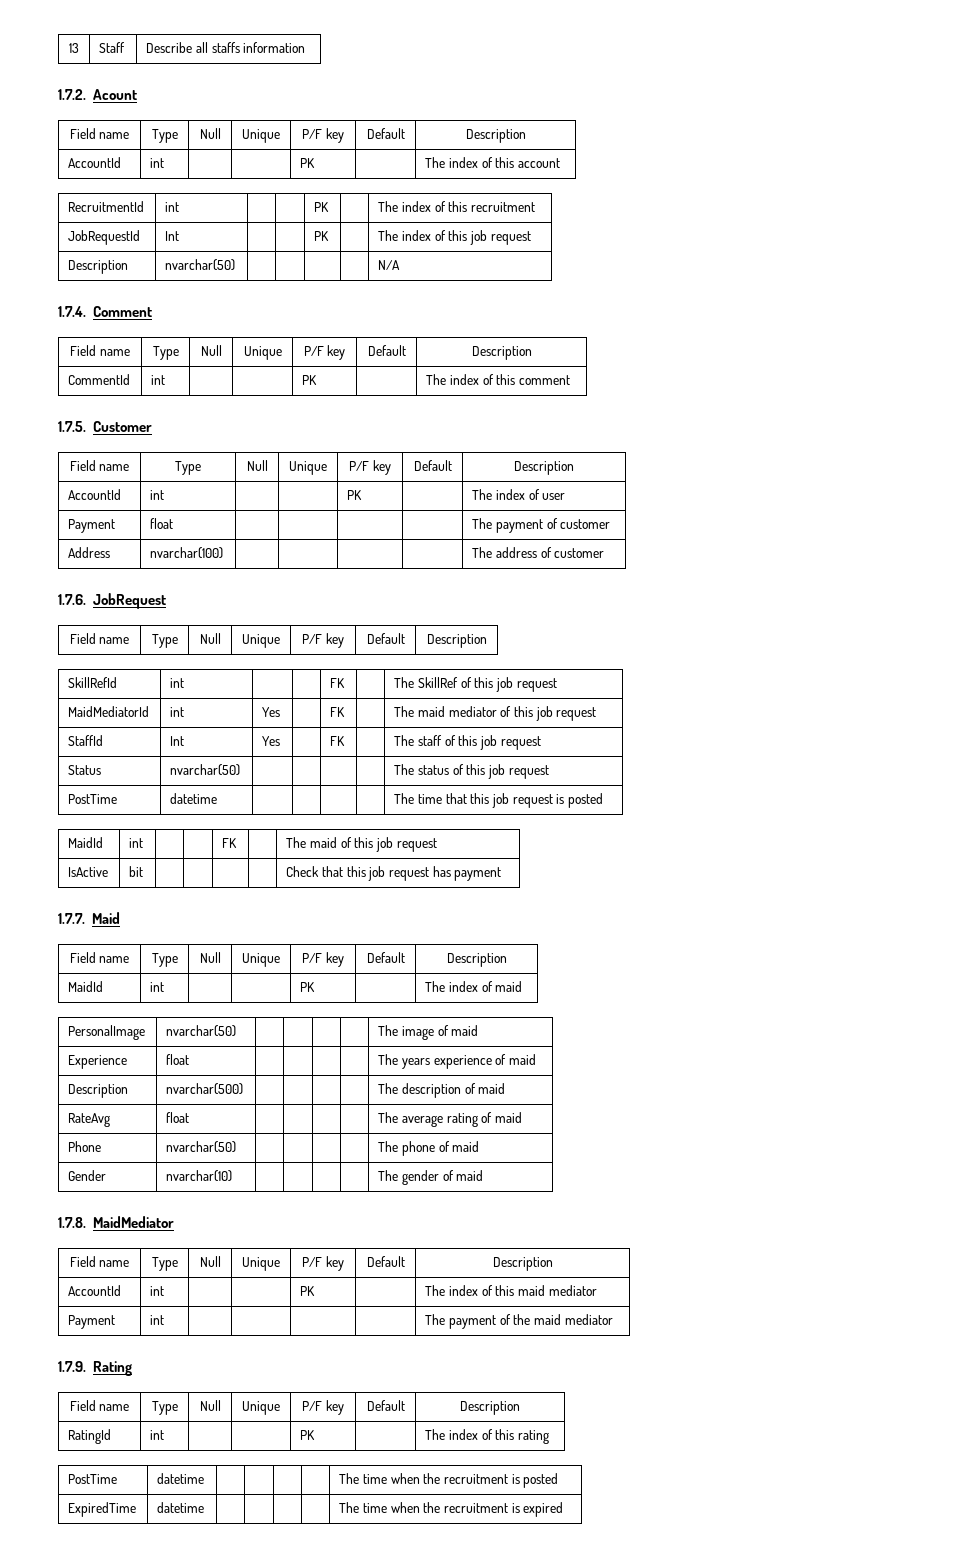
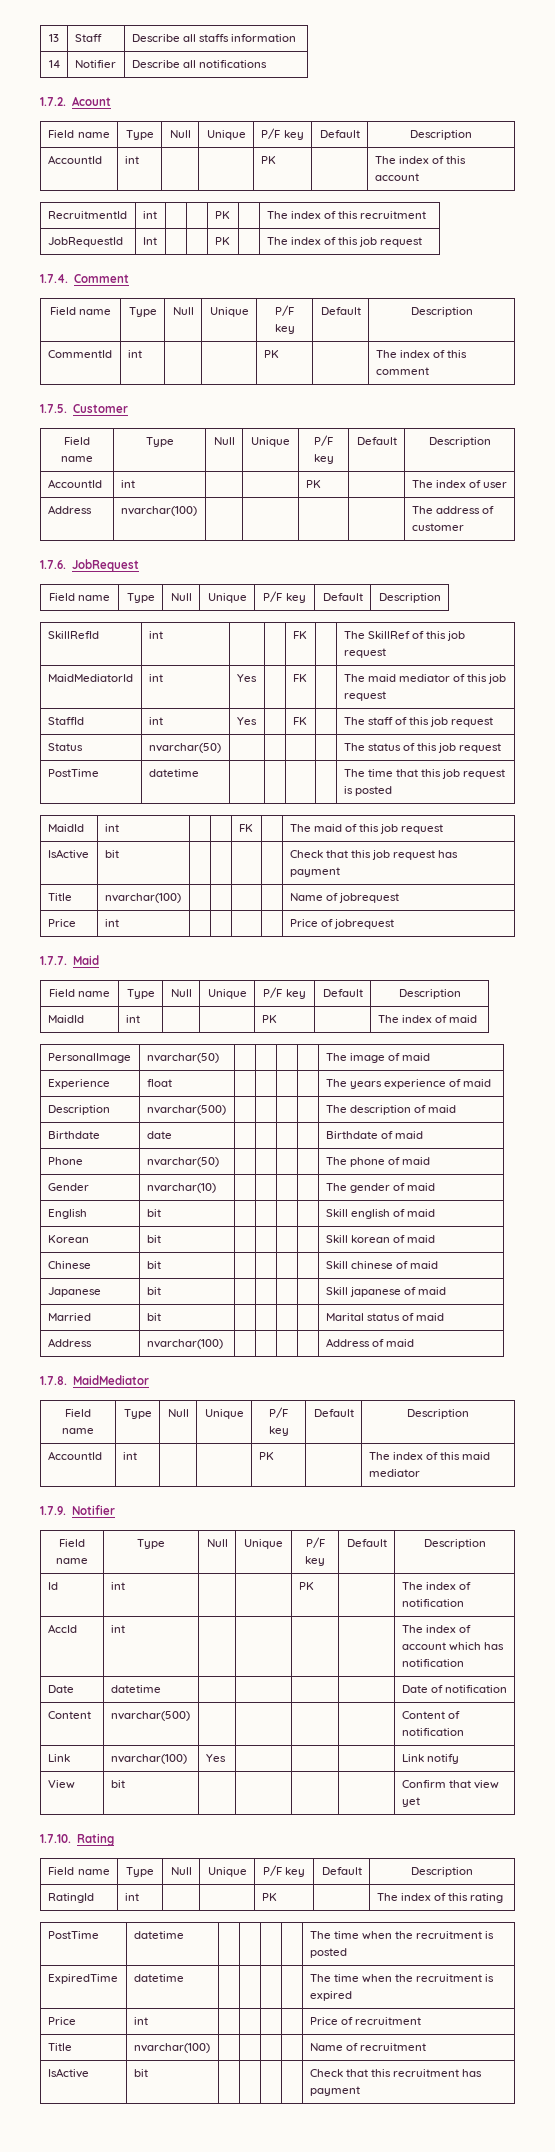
+ 14 | Notifier | Describe all notifications
- Description | nvarchar(50) | | | | | N/A
- Payment | float | | | | | The payment of customer
- StaffId | Int | Yes | | FK | | The staff of this job request
+ StaffId | int | Yes | | FK | | The staff of this job request
+ Title | nvarchar(100) | | | | | Name of jobrequest
+ Price | int | | | | | Price of jobrequest
- RateAvg | float | | | | | The average rating of maid
+ Birthdate | date | | | | | Birthdate of maid
+ English | bit | | | | | Skill english of maid
+ Korean | bit | | | | | Skill korean of maid
+ Chinese | bit | | | | | Skill chinese of maid
+ Japanese | bit | | | | | Skill japanese of maid
+ Married | bit | | | | | Marital status of maid
+ Address | nvarchar(100) | | | | | Address of maid
- Payment | int | | | | | The payment of the maid mediator
- 1.7.9. Rating
+ 1.7.9. Notifier
+ Field name | Type | Null | Unique | P/F key | Default | Description
+ Id | int | | | PK | | The index of notification
+ AccId | int | | | | | The index of account which has notification
+ Date | datetime | | | | | Date of notification
+ Content | nvarchar(500) | | | | | Content of notification
+ Link | nvarchar(100) | Yes | | | | Link notify
+ View | bit | | | | | Confirm that view yet
+ 1.7.10. Rating
+ Price | int | | | | | Price of recruitment
+ Title | nvarchar(100) | | | | | Name of recruitment
+ IsActive | bit | | | | | Check that this recruitment has payment

